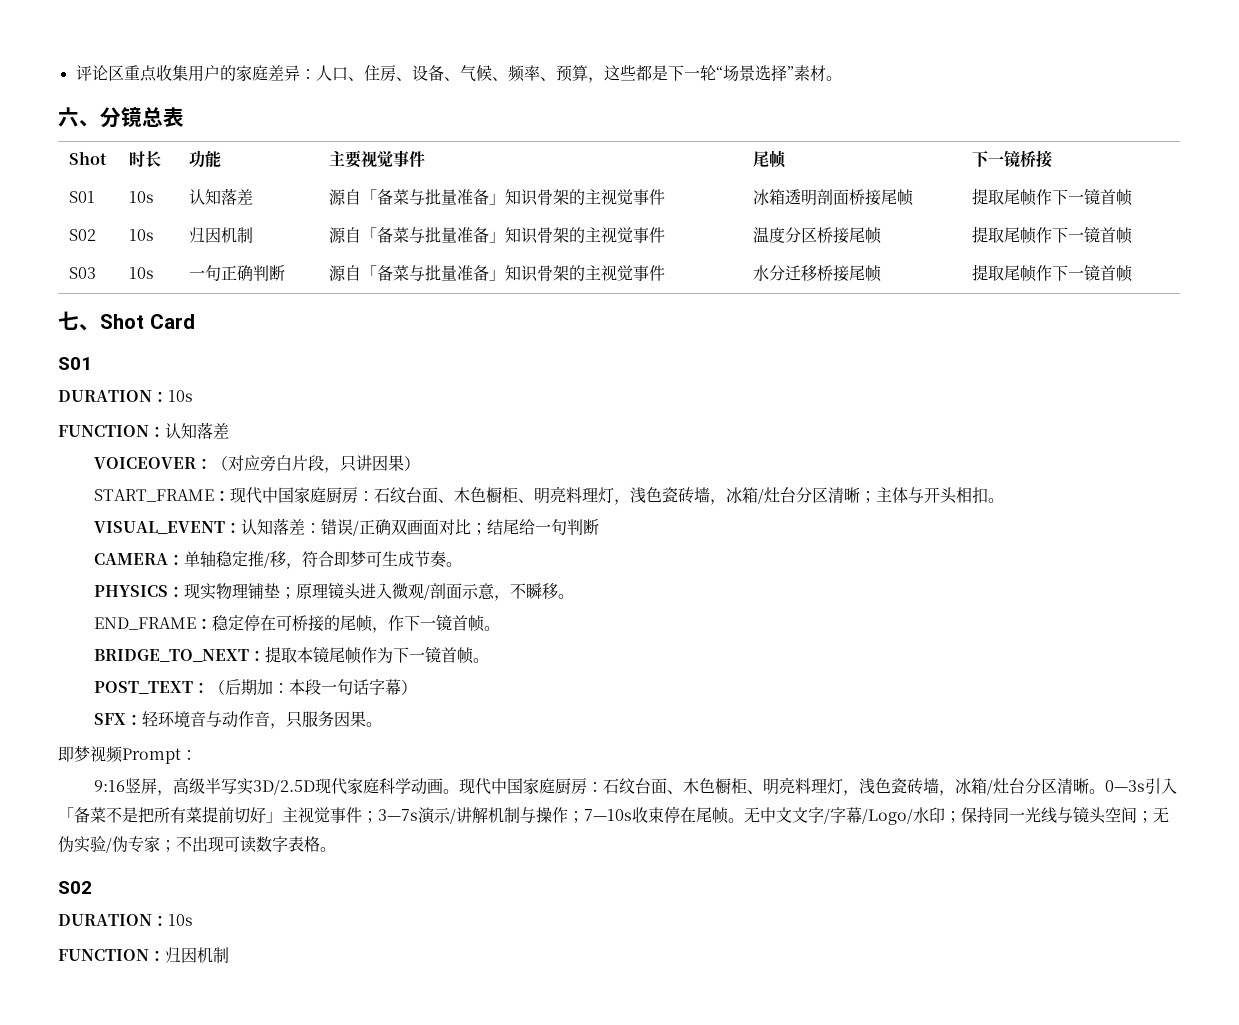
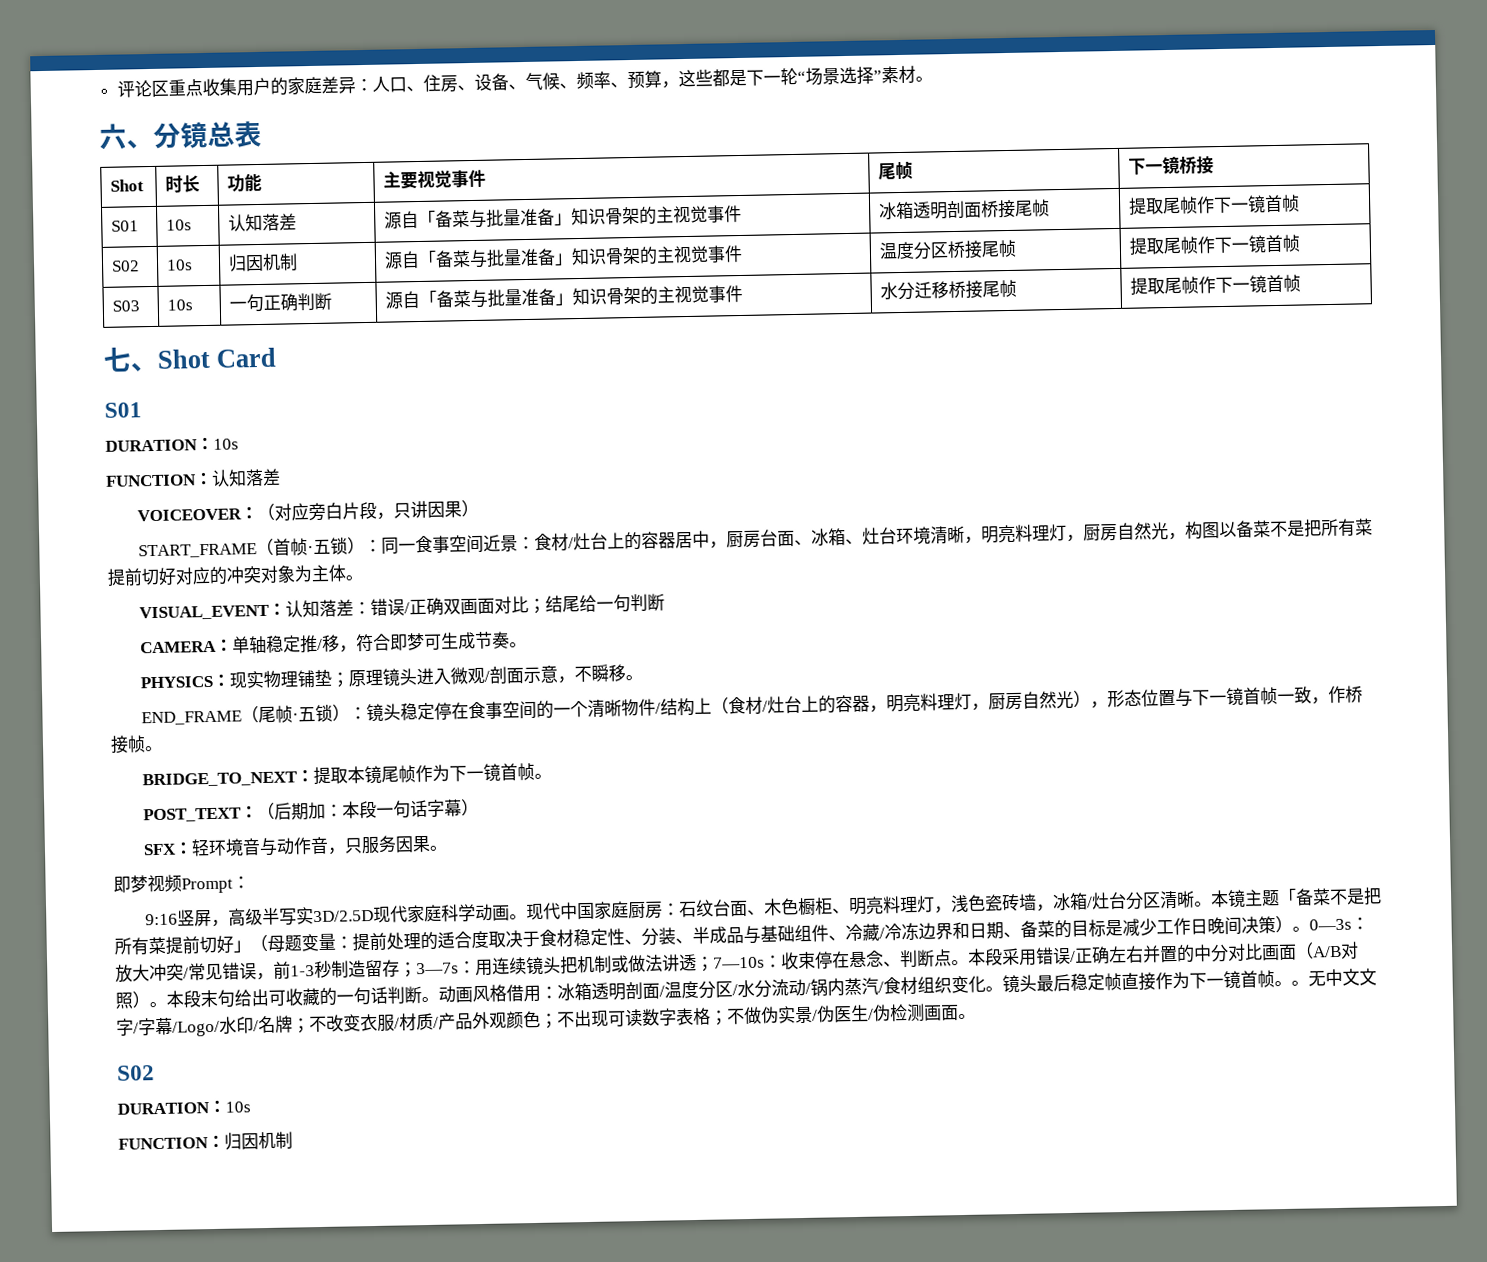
- START_FRAME：现代中国家庭厨房：石纹台面、木色橱柜、明亮料理灯，浅色瓷砖墙，冰箱/灶台分区清晰；主体与开头相扣。
+ START_FRAME（首帧·五锁）：同一食事空间近景：食材/灶台上的容器居中，厨房台面、冰箱、灶台环境清晰，明亮料理灯，厨房自然光，构图以备菜不是把所有菜提前切好对应的冲突对象为主体。
- END_FRAME：稳定停在可桥接的尾帧，作下一镜首帧。
+ END_FRAME（尾帧·五锁）：镜头稳定停在食事空间的一个清晰物件/结构上（食材/灶台上的容器，明亮料理灯，厨房自然光），形态位置与下一镜首帧一致，作桥接帧。
- 0—3s引入「备菜不是把所有菜提前切好」主视觉事件；3—7s演示/讲解机制与操作；7—10s收束停在尾帧。
+ 本镜主题「备菜不是把所有菜提前切好」（母题变量：提前处理的适合度取决于食材稳定性、分装、半成品与基础组件、冷藏/冷冻边界和日期、备菜的目标是减少工作日晚间决策）。0—3s：放大冲突/常见错误，前1-3秒制造留存；3—7s：用连续镜头把机制或做法讲透；7—10s：收束停在悬念、判断点。本段采用错误/正确左右并置的中分对比画面（A/B对照）。本段末句给出可收藏的一句话判断。动画风格借用：冰箱透明剖面/温度分区/水分流动/锅内蒸汽/食材组织变化。镜头最后稳定帧直接作为下一镜首帧。。
- 无中文文字/字幕/Logo/水印；保持同一光线与镜头空间；无伪实验/伪专家；不出现可读数字表格。
+ 无中文文字/字幕/Logo/水印/名牌；不改变衣服/材质/产品外观颜色；不出现可读数字表格；不做伪实景/伪医生/伪检测画面。

